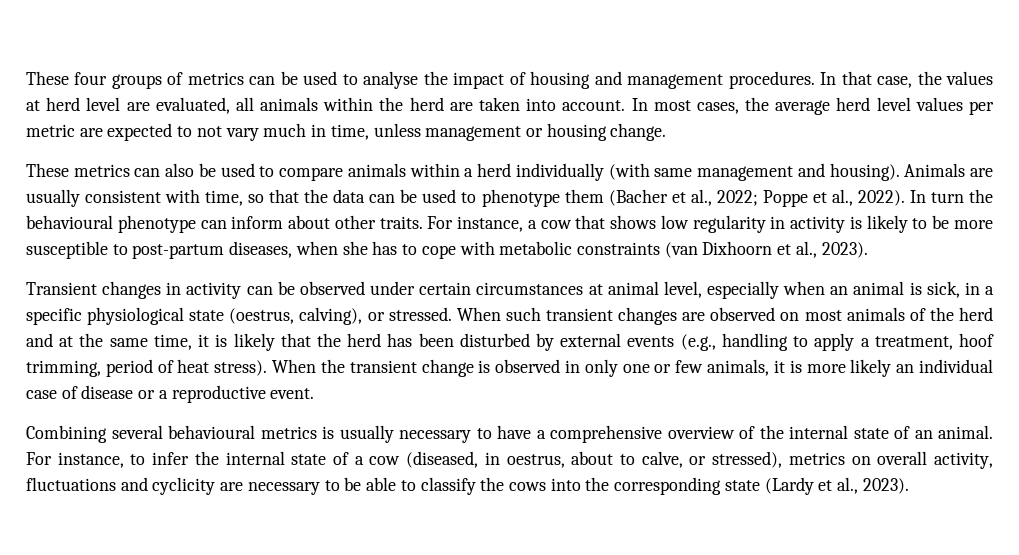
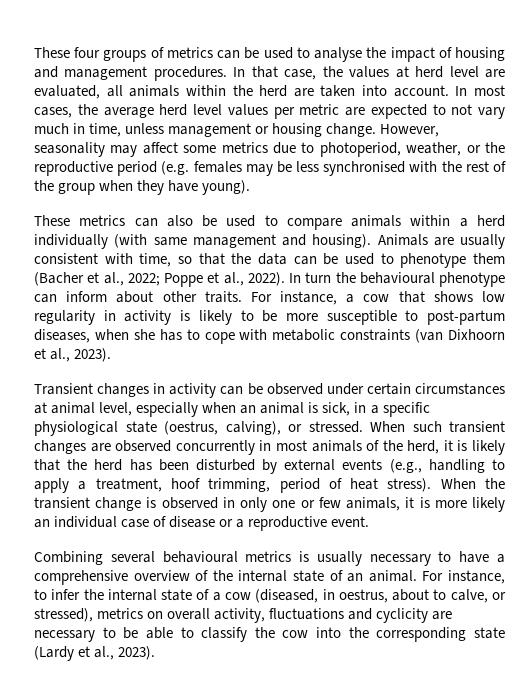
+ However, seasonality may affect some metrics due to photoperiod, weather, or the reproductive period (e.g. females may be less synchronised with the rest of the group when they have young).
- When such transient changes are observed on most animals of the herd and at the same time, it is likely that the herd has been disturbed by external events (e.g., handling to apply a treatment, hoof trimming, period of heat stress).
+ When such transient changes are observed concurrently in most animals of the herd, it is likely that the herd has been disturbed by external events (e.g., handling to apply a treatment, hoof trimming, period of heat stress).
- For instance, to infer the internal state of a cow (diseased, in oestrus, about to calve, or stressed), metrics on overall activity, fluctuations and cyclicity are necessary to be able to classify the cows into the corresponding state (Lardy et al., 2023).
+ For instance, to infer the internal state of a cow (diseased, in oestrus, about to calve, or stressed), metrics on overall activity, fluctuations and cyclicity are necessary to be able to classify the cow into the corresponding state (Lardy et al., 2023).

